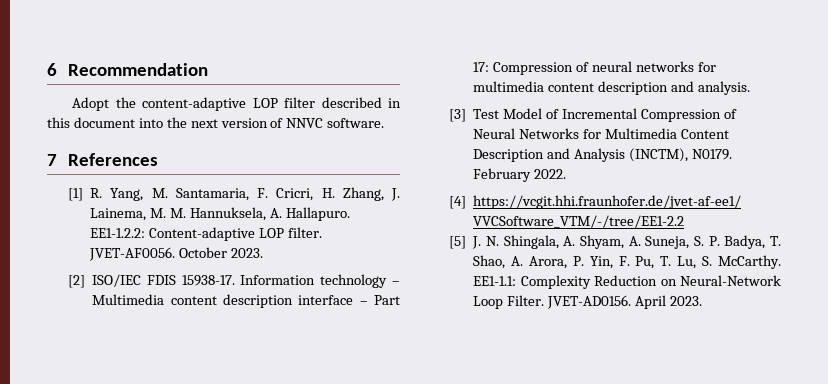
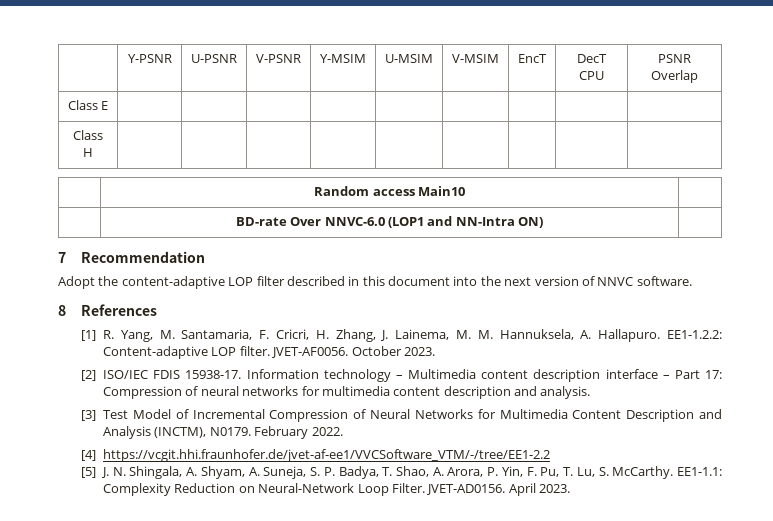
- 6 Recommendation
+ | Y-PSNR | U-PSNR | V-PSNR | Y-MSIM | U-MSIM | V-MSIM | EncT | DecT CPU | PSNR Overlap
+ Class E | | | | | | | | |
+ Class H | | | | | | | | |
+ | Random access Main10 |
+ | BD-rate Over NNVC-6.0 (LOP1 and NN-Intra ON) |
+ 7 Recommendation
- 7 References
+ 8 References

